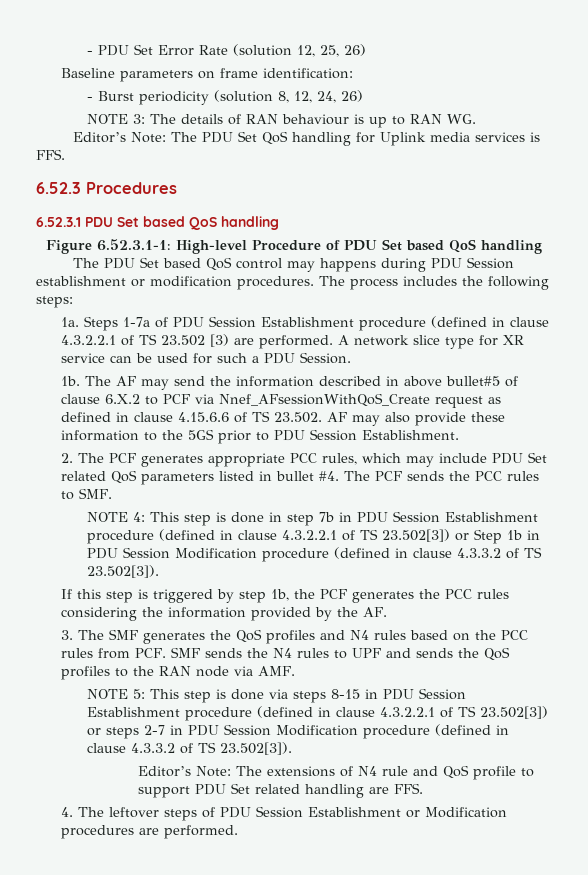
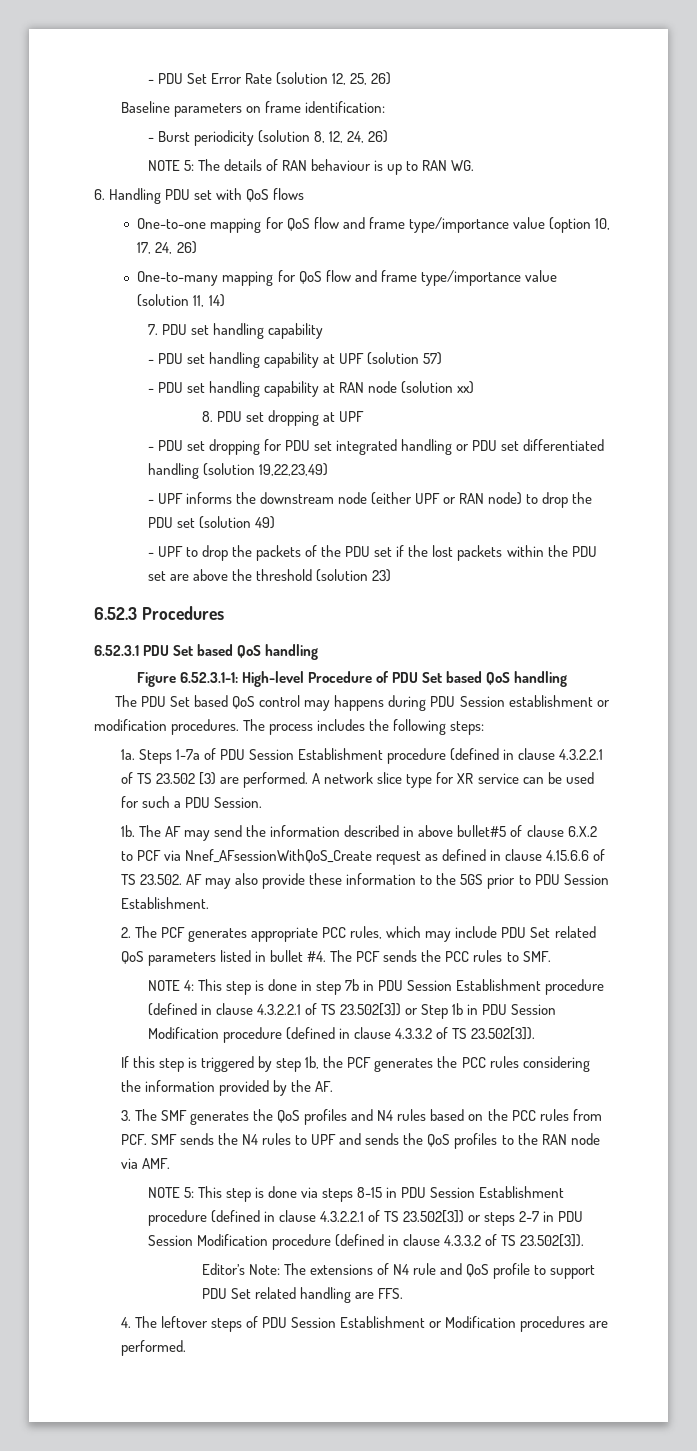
- NOTE 3: The details of RAN behaviour is up to RAN WG.
+ NOTE 5: The details of RAN behaviour is up to RAN WG.
- Editor’s Note: The PDU Set QoS handling for Uplink media services is FFS.
+ 6. Handling PDU set with QoS flows
+ One-to-one mapping for QoS flow and frame type/importance value (option 10, 17, 24, 26)
+ One-to-many mapping for QoS flow and frame type/importance value (solution 11, 14)
+ 7. PDU set handling capability
+ - PDU set handling capability at UPF (solution 57)
+ - PDU set handling capability at RAN node (solution xx)
+ 8. PDU set dropping at UPF
+ - PDU set dropping for PDU set integrated handling or PDU set differentiated handling (solution 19,22,23,49)
+ - UPF informs the downstream node (either UPF or RAN node) to drop the PDU set (solution 49)
+ - UPF to drop the packets of the PDU set if the lost packets within the PDU set are above the threshold (solution 23)

